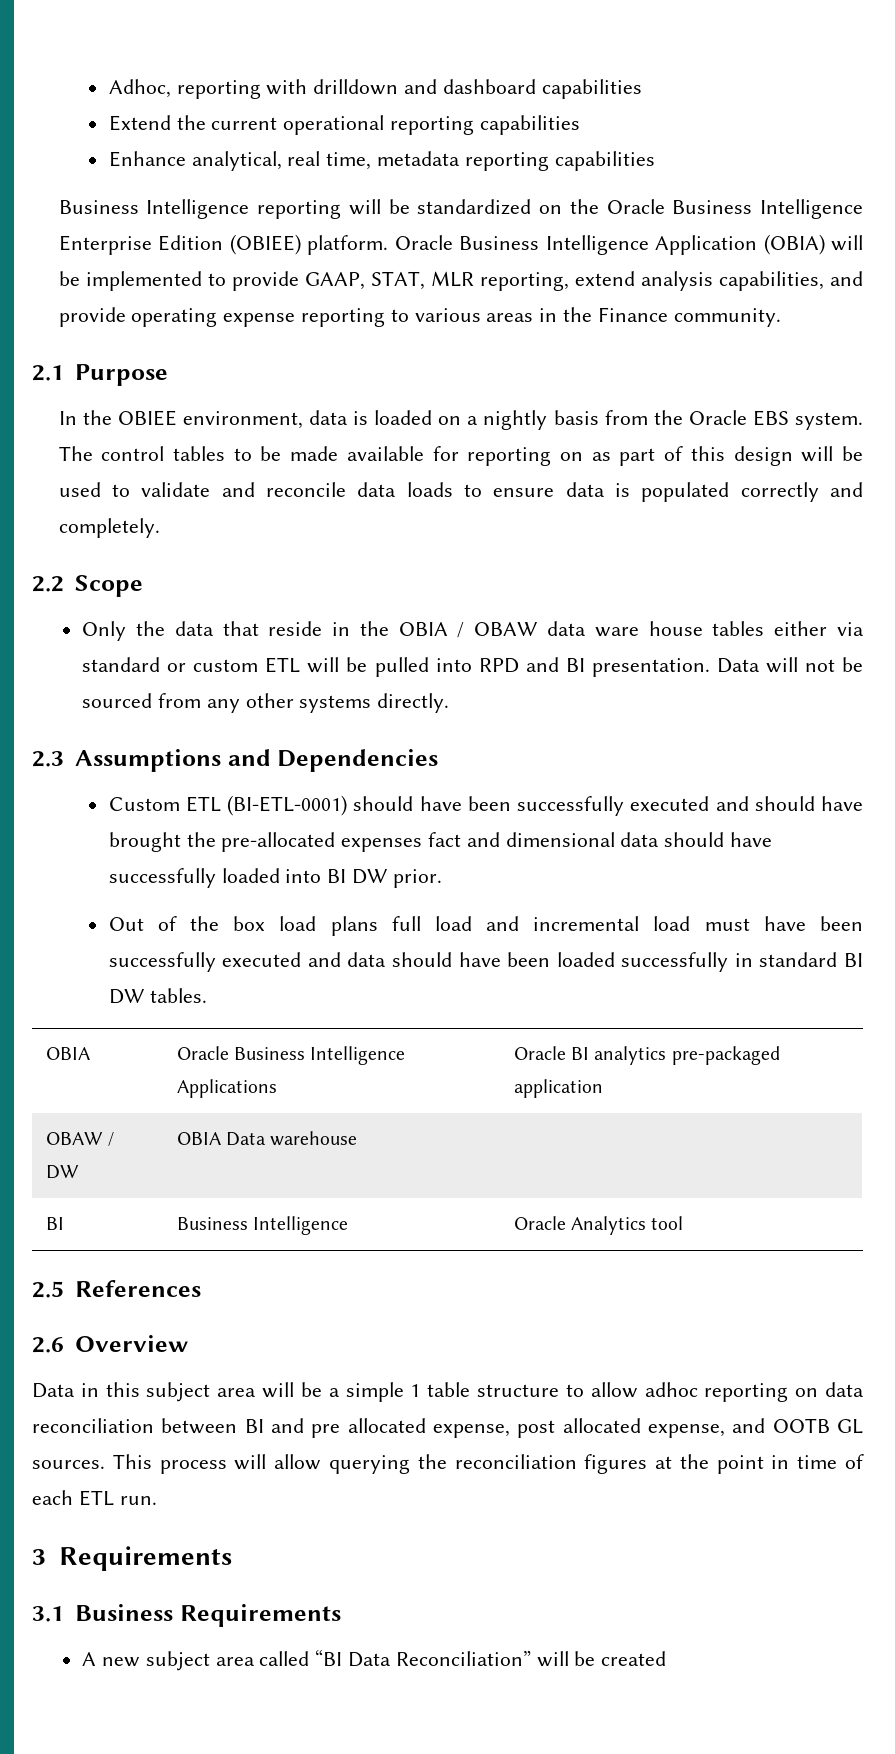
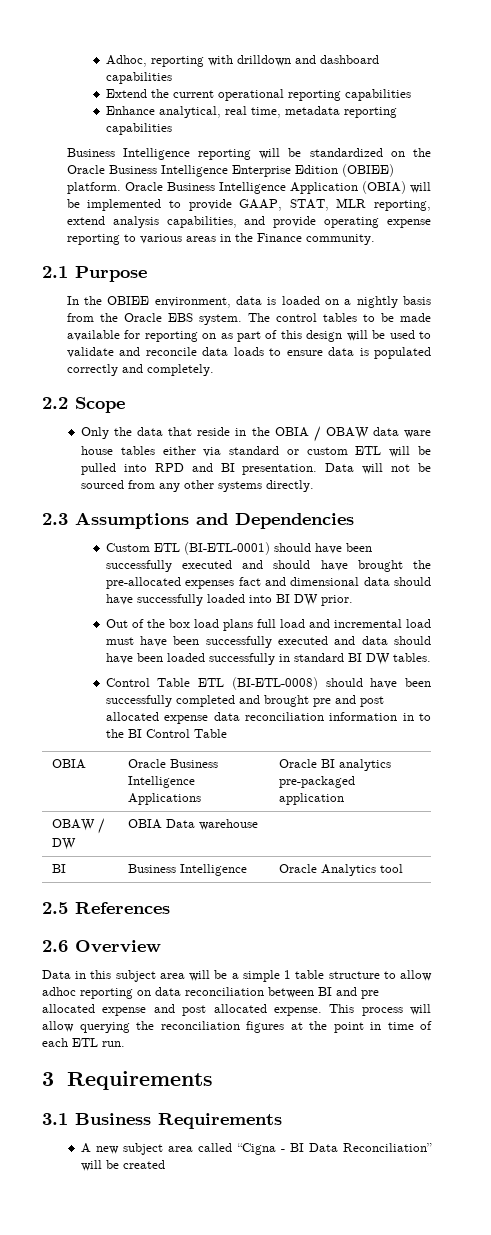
+ Control Table ETL (BI-ETL-0008) should have been successfully completed and brought pre and post allocated expense data reconciliation information in to the BI Control Table
- Data in this subject area will be a simple 1 table structure to allow adhoc reporting on data reconciliation between BI and pre allocated expense, post allocated expense, and OOTB GL sources.
+ Data in this subject area will be a simple 1 table structure to allow adhoc reporting on data reconciliation between BI and pre allocated expense and post allocated expense.
- A new subject area called “BI Data Reconciliation” will be created
+ A new subject area called “Cigna - BI Data Reconciliation” will be created

